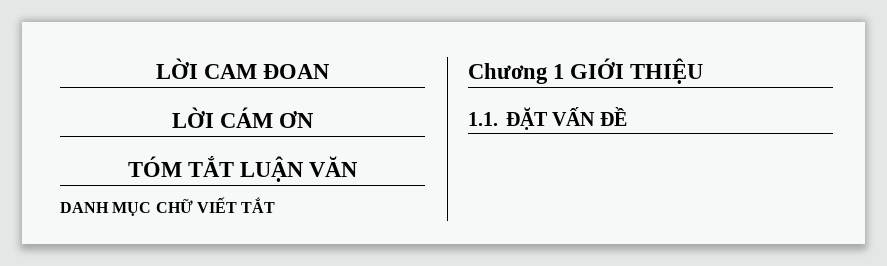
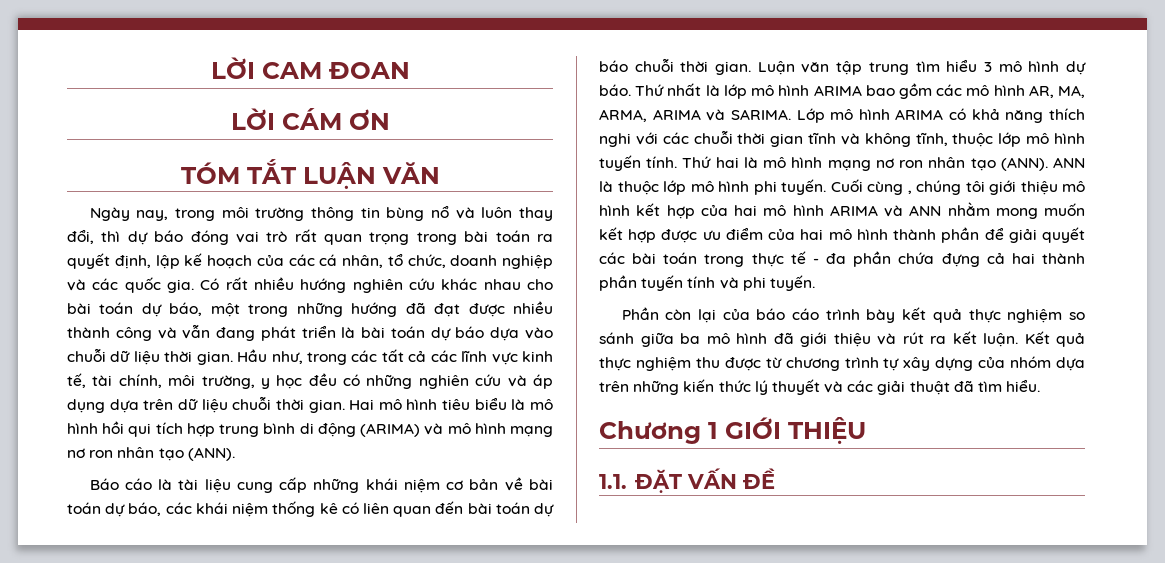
- DANH MỤC CHỮ VIẾT TẮT
+ Ngày nay, trong môi trường thông tin bùng nổ và luôn thay đổi, thì dự báo đóng vai trò rất quan trọng trong bài toán ra quyết định, lập kế hoạch của các cá nhân, tổ chức, doanh nghiệp và các quốc gia. Có rất nhiều hướng nghiên cứu khác nhau cho bài toán dự báo, một trong những hướng đã đạt được nhiều thành công và vẫn đang phát triển là bài toán dự báo dựa vào chuỗi dữ liệu thời gian. Hầu như, trong các tất cả các lĩnh vực kinh tế, tài chính, môi trường, y học đều có những nghiên cứu và áp dụng dựa trên dữ liệu chuỗi thời gian. Hai mô hình tiêu biểu là mô hình hồi qui tích hợp trung bình di động (ARIMA) và mô hình mạng nơ ron nhân tạo (ANN).
+ Báo cáo là tài liệu cung cấp những khái niệm cơ bản về bài toán dự báo, các khái niệm thống kê có liên quan đến bài toán dự báo chuỗi thời gian. Luận văn tập trung tìm hiểu 3 mô hình dự báo. Thứ nhất là lớp mô hình ARIMA bao gồm các mô hình AR, MA, ARMA, ARIMA và SARIMA. Lớp mô hình ARIMA có khả năng thích nghi với các chuỗi thời gian tĩnh và không tĩnh, thuộc lớp mô hình tuyến tính. Thứ hai là mô hình mạng nơ ron nhân tạo (ANN). ANN là thuộc lớp mô hình phi tuyến. Cuối cùng , chúng tôi giới thiệu mô hình kết hợp của hai mô hình ARIMA và ANN nhằm mong muốn kết hợp được ưu điểm của hai mô hình thành phần để giải quyết các bài toán trong thực tế - đa phần chứa đựng cả hai thành phần tuyến tính và phi tuyến.
+ Phần còn lại của báo cáo trình bày kết quả thực nghiệm so sánh giữa ba mô hình đã giới thiệu và rút ra kết luận. Kết quả thực nghiệm thu được từ chương trình tự xây dựng của nhóm dựa trên những kiến thức lý thuyết và các giải thuật đã tìm hiểu.

